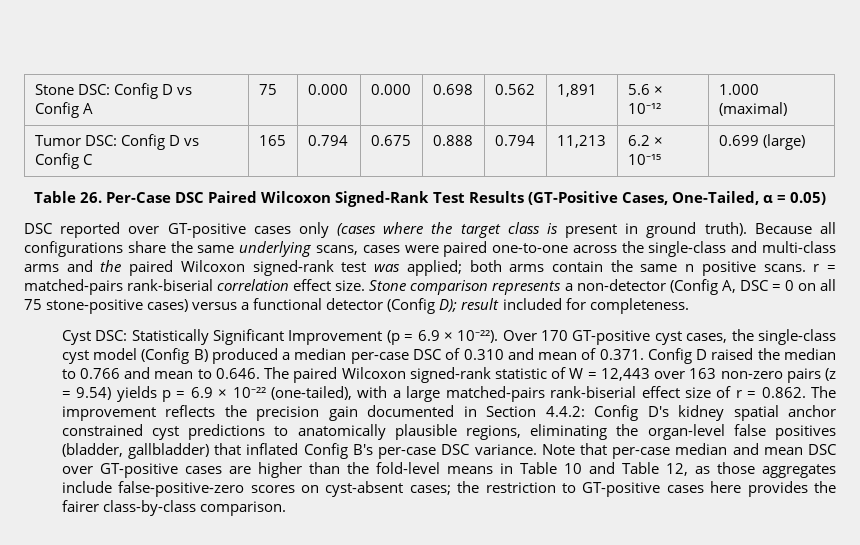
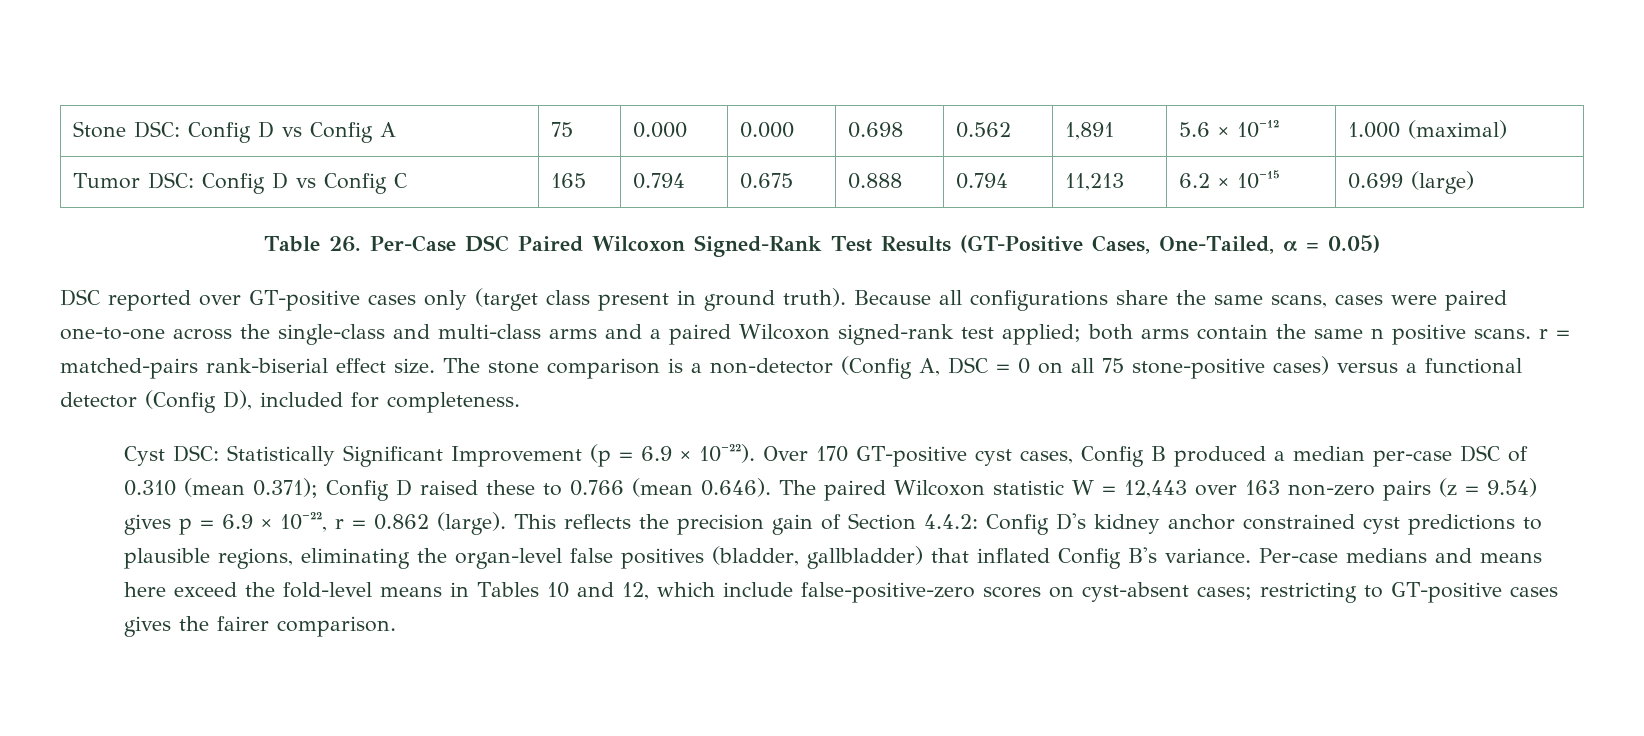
- DSC reported over GT-positive cases only (cases where the target class is present in ground truth).
+ DSC reported over GT-positive cases only (target class present in ground truth).
- Because all configurations share the same underlying scans, cases were paired one-to-one across the single-class and multi-class arms and the paired Wilcoxon signed-rank test was applied; both arms contain the same n positive scans. r = matched-pairs rank-biserial correlation effect size.
+ Because all configurations share the same scans, cases were paired one-to-one across the single-class and multi-class arms and a paired Wilcoxon signed-rank test applied; both arms contain the same n positive scans. r = matched-pairs rank-biserial effect size.
- Stone comparison represents a non-detector (Config A, DSC = 0 on all 75 stone-positive cases) versus a functional detector (Config D); result included for completeness.
+ The stone comparison is a non-detector (Config A, DSC = 0 on all 75 stone-positive cases) versus a functional detector (Config D), included for completeness.
- Over 170 GT-positive cyst cases, the single-class cyst model (Config B) produced a median per-case DSC of 0.310 and mean of 0.371. Config D raised the median to 0.766 and mean to 0.646. The paired Wilcoxon signed-rank statistic of W = 12,443 over 163 non-zero pairs (z = 9.54) yields p = 6.9 × 10⁻²² (one-tailed), with a large matched-pairs rank-biserial effect size of r = 0.862. The improvement reflects the precision gain documented in Section 4.4.2:
+ Over 170 GT-positive cyst cases, Config B produced a median per-case DSC of 0.310 (mean 0.371); Config D raised these to 0.766 (mean 0.646). The paired Wilcoxon statistic W = 12,443 over 163 non-zero pairs (z = 9.54) gives p = 6.9 × 10⁻²², r = 0.862 (large). This reflects the precision gain of Section 4.4.2:
- Config D's kidney spatial anchor constrained cyst predictions to anatomically plausible regions, eliminating the organ-level false positives (bladder, gallbladder) that inflated Config B's per-case DSC variance. Note that per-case median and mean DSC over GT-positive cases are higher than the fold-level means in Table 10 and Table 12, as those aggregates include false-positive-zero scores on cyst-absent cases;
+ Config D's kidney anchor constrained cyst predictions to plausible regions, eliminating the organ-level false positives (bladder, gallbladder) that inflated Config B's variance. Per-case medians and means here exceed the fold-level means in Tables 10 and 12, which include false-positive-zero scores on cyst-absent cases;
- the restriction to GT-positive cases here provides the fairer class-by-class comparison.
+ restricting to GT-positive cases gives the fairer comparison.

